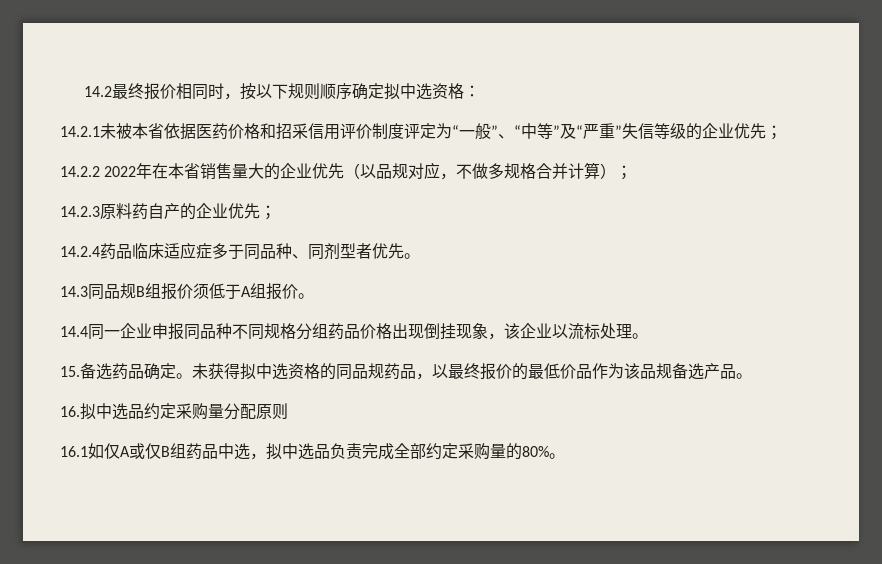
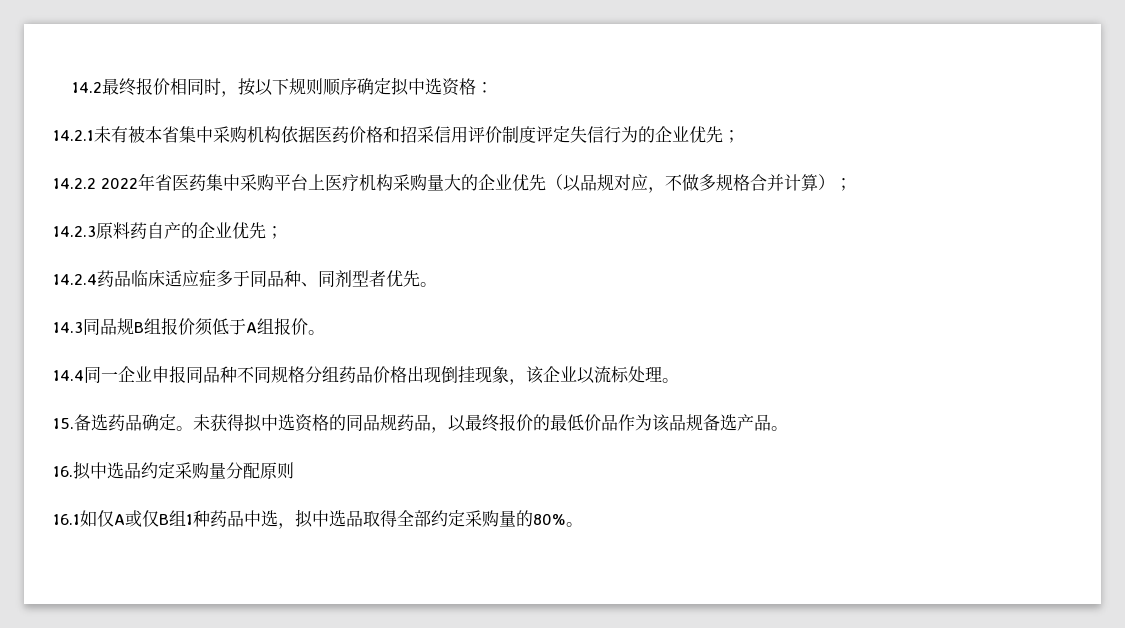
- 14.2.1未被本省依据医药价格和招采信用评价制度评定为“一般”、“中等”及“严重”失信等级的企业优先；
+ 14.2.1未有被本省集中采购机构依据医药价格和招采信用评价制度评定失信行为的企业优先；
- 14.2.2 2022年在本省销售量大的企业优先（以品规对应，不做多规格合并计算）；
+ 14.2.2 2022年省医药集中采购平台上医疗机构采购量大的企业优先（以品规对应，不做多规格合并计算）；
- 16.1如仅A或仅B组药品中选，拟中选品负责完成全部约定采购量的80%。
+ 16.1如仅A或仅B组1种药品中选，拟中选品取得全部约定采购量的80%。

